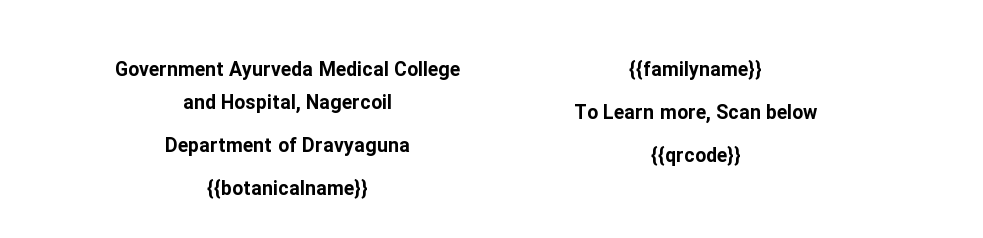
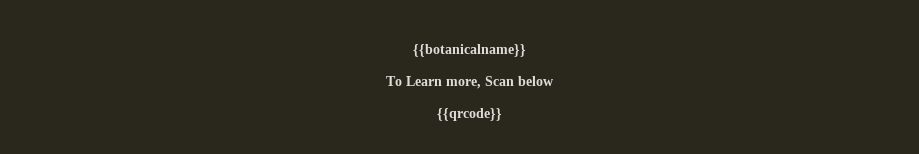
- Government Ayurveda Medical College and Hospital, Nagercoil
- Department of Dravyaguna
- {{familyname}}

